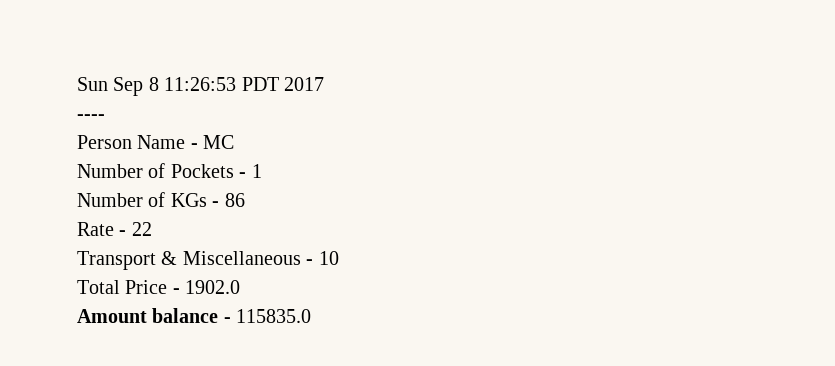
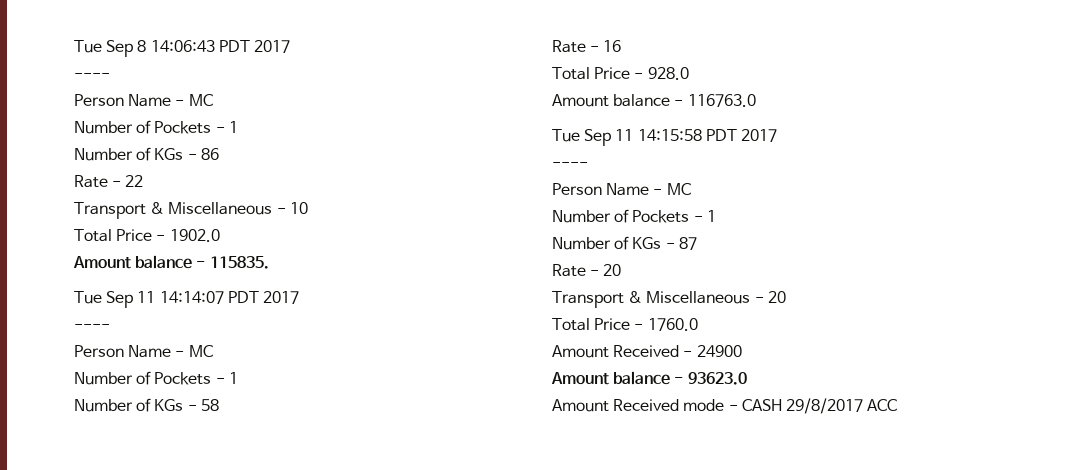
- Sun Sep 8 11:26:53 PDT 2017
+ Tue Sep 8 14:06:43 PDT 2017
- Amount balance - 115835.0
+ Amount balance - 115835.
+ Tue Sep 11 14:14:07 PDT 2017
+ ----
+ Person Name - MC
+ Number of Pockets - 1
+ Number of KGs - 58
+ Rate - 16
+ Total Price - 928.0
+ Amount balance - 116763.0
+ Tue Sep 11 14:15:58 PDT 2017
+ ----
+ Person Name - MC
+ Number of Pockets - 1
+ Number of KGs - 87
+ Rate - 20
+ Transport & Miscellaneous - 20
+ Total Price - 1760.0
+ Amount Received - 24900
+ Amount balance - 93623.0
+ Amount Received mode - CASH 29/8/2017 ACC

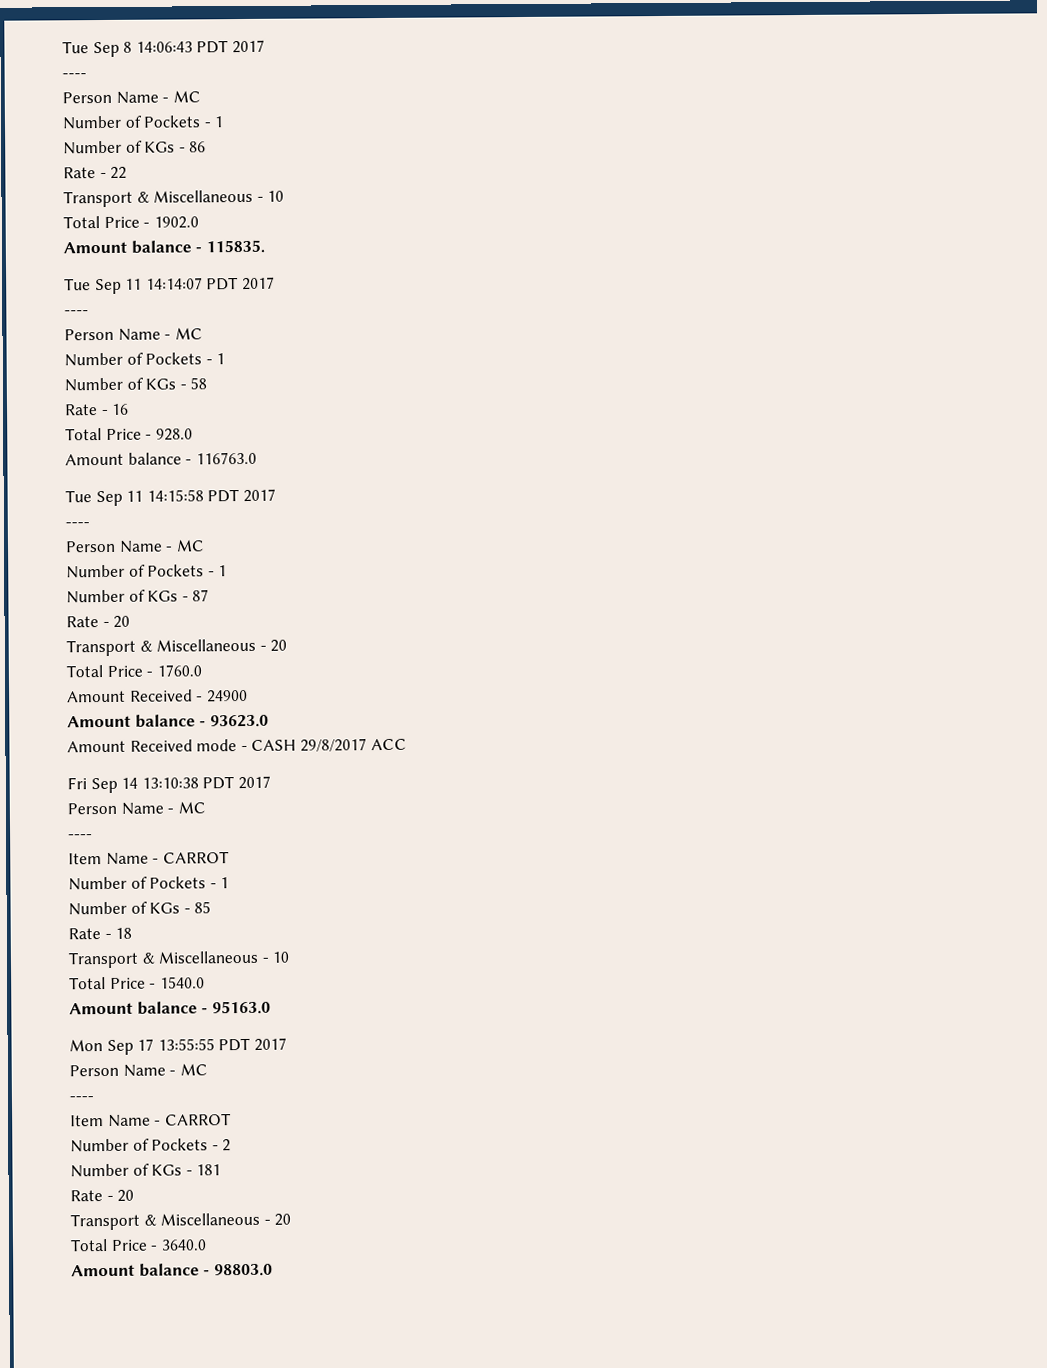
+ Fri Sep 14 13:10:38 PDT 2017
+ Person Name - MC
+ ----
+ Item Name - CARROT
+ Number of Pockets - 1
+ Number of KGs - 85
+ Rate - 18
+ Transport & Miscellaneous - 10
+ Total Price - 1540.0
+ Amount balance - 95163.0
+ Mon Sep 17 13:55:55 PDT 2017
+ Person Name - MC
+ ----
+ Item Name - CARROT
+ Number of Pockets - 2
+ Number of KGs - 181
+ Rate - 20
+ Transport & Miscellaneous - 20
+ Total Price - 3640.0
+ Amount balance - 98803.0

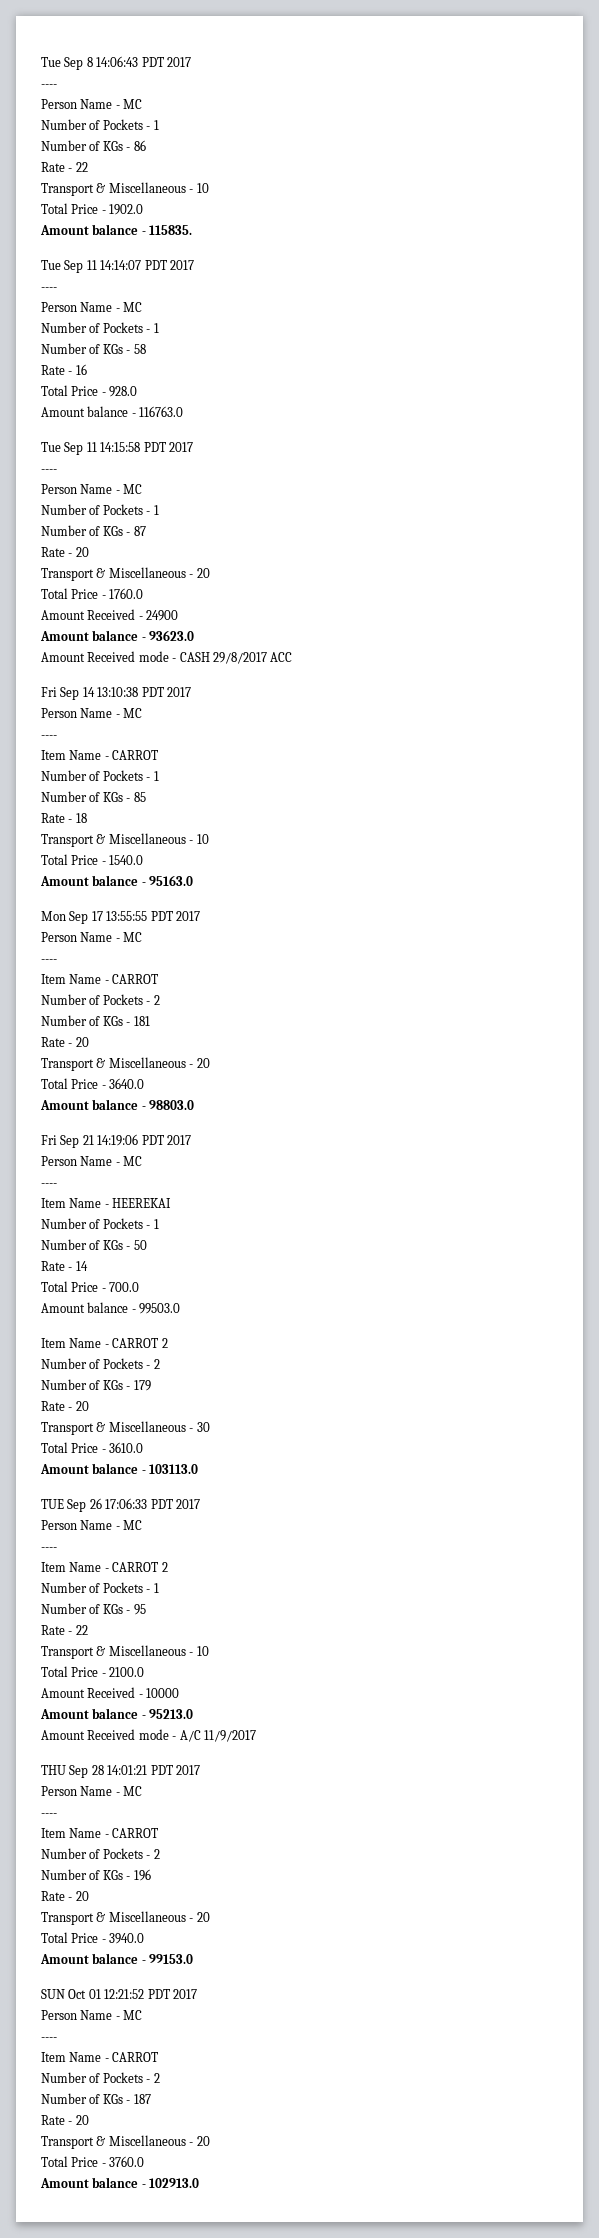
+ Fri Sep 21 14:19:06 PDT 2017
+ Person Name - MC
+ ----
+ Item Name - HEEREKAI
+ Number of Pockets - 1
+ Number of KGs - 50
+ Rate - 14
+ Total Price - 700.0
+ Amount balance - 99503.0
+ Item Name - CARROT 2
+ Number of Pockets - 2
+ Number of KGs - 179
+ Rate - 20
+ Transport & Miscellaneous - 30
+ Total Price - 3610.0
+ Amount balance - 103113.0
+ TUE Sep 26 17:06:33 PDT 2017
+ Person Name - MC
+ ----
+ Item Name - CARROT 2
+ Number of Pockets - 1
+ Number of KGs - 95
+ Rate - 22
+ Transport & Miscellaneous - 10
+ Total Price - 2100.0
+ Amount Received - 10000
+ Amount balance - 95213.0
+ Amount Received mode - A/C 11/9/2017
+ THU Sep 28 14:01:21 PDT 2017
+ Person Name - MC
+ ----
+ Item Name - CARROT
+ Number of Pockets - 2
+ Number of KGs - 196
+ Rate - 20
+ Transport & Miscellaneous - 20
+ Total Price - 3940.0
+ Amount balance - 99153.0
+ SUN Oct 01 12:21:52 PDT 2017
+ Person Name - MC
+ ----
+ Item Name - CARROT
+ Number of Pockets - 2
+ Number of KGs - 187
+ Rate - 20
+ Transport & Miscellaneous - 20
+ Total Price - 3760.0
+ Amount balance - 102913.0

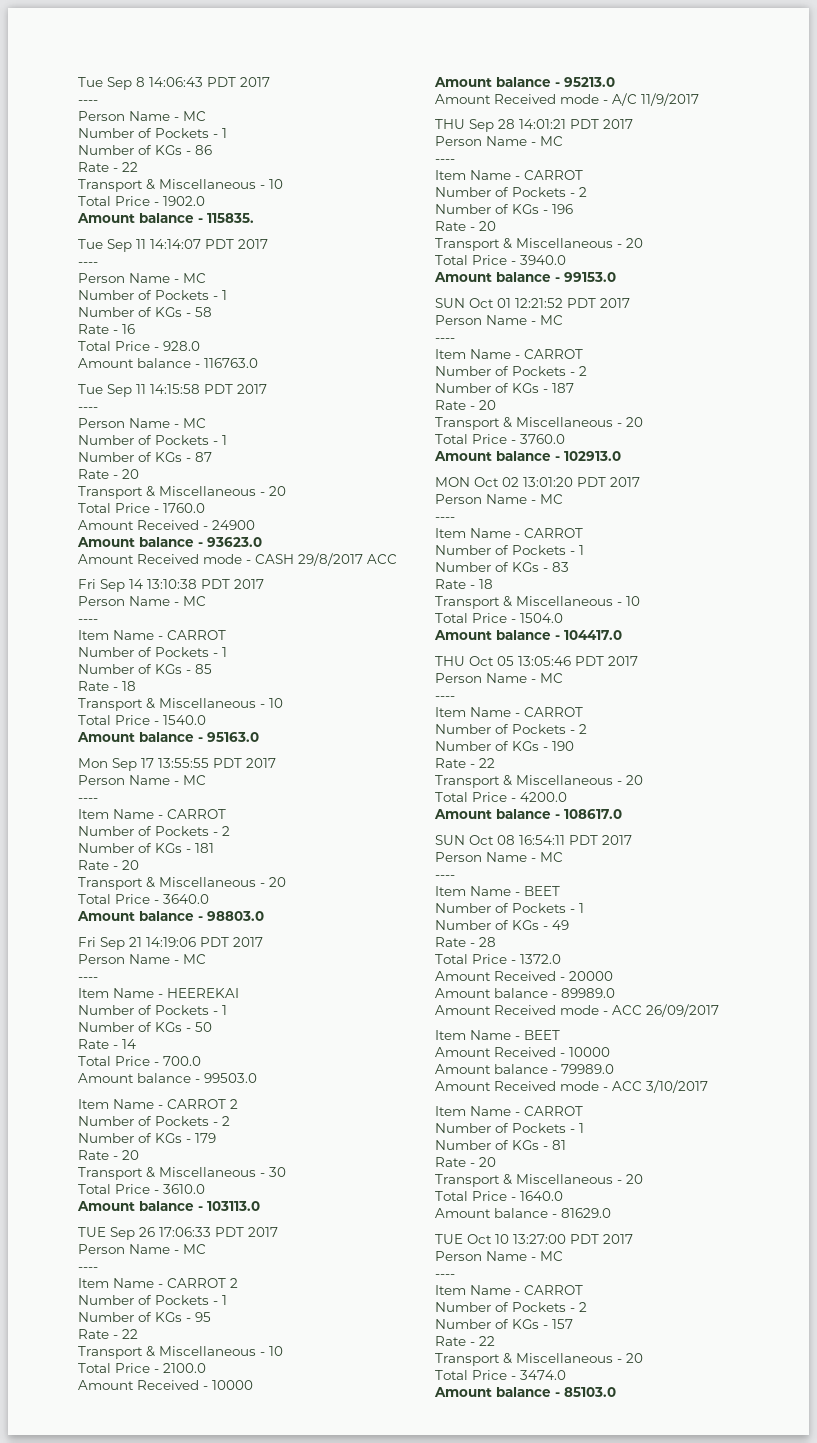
+ MON Oct 02 13:01:20 PDT 2017
+ Person Name - MC
+ ----
+ Item Name - CARROT
+ Number of Pockets - 1
+ Number of KGs - 83
+ Rate - 18
+ Transport & Miscellaneous - 10
+ Total Price - 1504.0
+ Amount balance - 104417.0
+ THU Oct 05 13:05:46 PDT 2017
+ Person Name - MC
+ ----
+ Item Name - CARROT
+ Number of Pockets - 2
+ Number of KGs - 190
+ Rate - 22
+ Transport & Miscellaneous - 20
+ Total Price - 4200.0
+ Amount balance - 108617.0
+ SUN Oct 08 16:54:11 PDT 2017
+ Person Name - MC
+ ----
+ Item Name - BEET
+ Number of Pockets - 1
+ Number of KGs - 49
+ Rate - 28
+ Total Price - 1372.0
+ Amount Received - 20000
+ Amount balance - 89989.0
+ Amount Received mode - ACC 26/09/2017
+ Item Name - BEET
+ Amount Received - 10000
+ Amount balance - 79989.0
+ Amount Received mode - ACC 3/10/2017
+ Item Name - CARROT
+ Number of Pockets - 1
+ Number of KGs - 81
+ Rate - 20
+ Transport & Miscellaneous - 20
+ Total Price - 1640.0
+ Amount balance - 81629.0
+ TUE Oct 10 13:27:00 PDT 2017
+ Person Name - MC
+ ----
+ Item Name - CARROT
+ Number of Pockets - 2
+ Number of KGs - 157
+ Rate - 22
+ Transport & Miscellaneous - 20
+ Total Price - 3474.0
+ Amount balance - 85103.0

